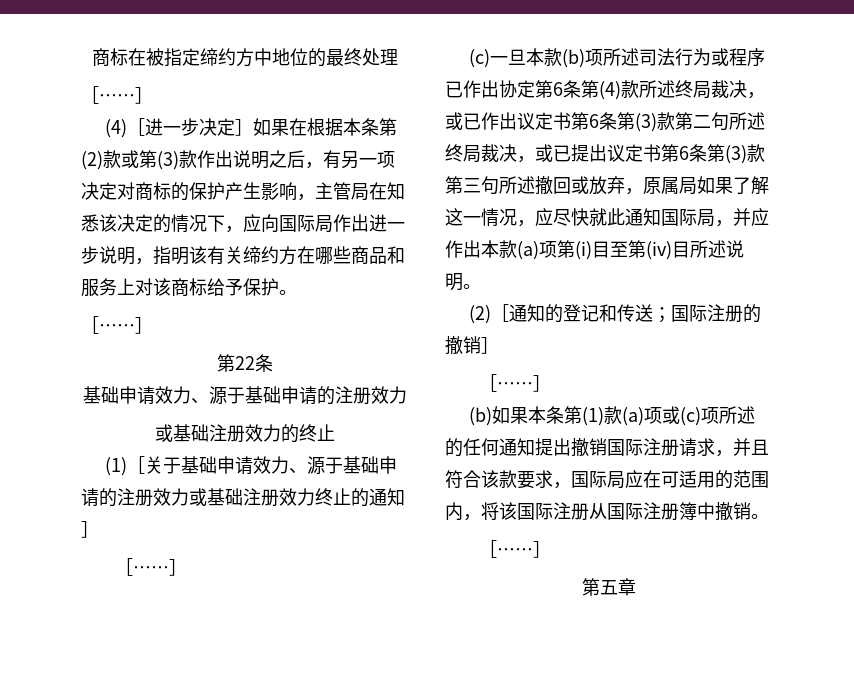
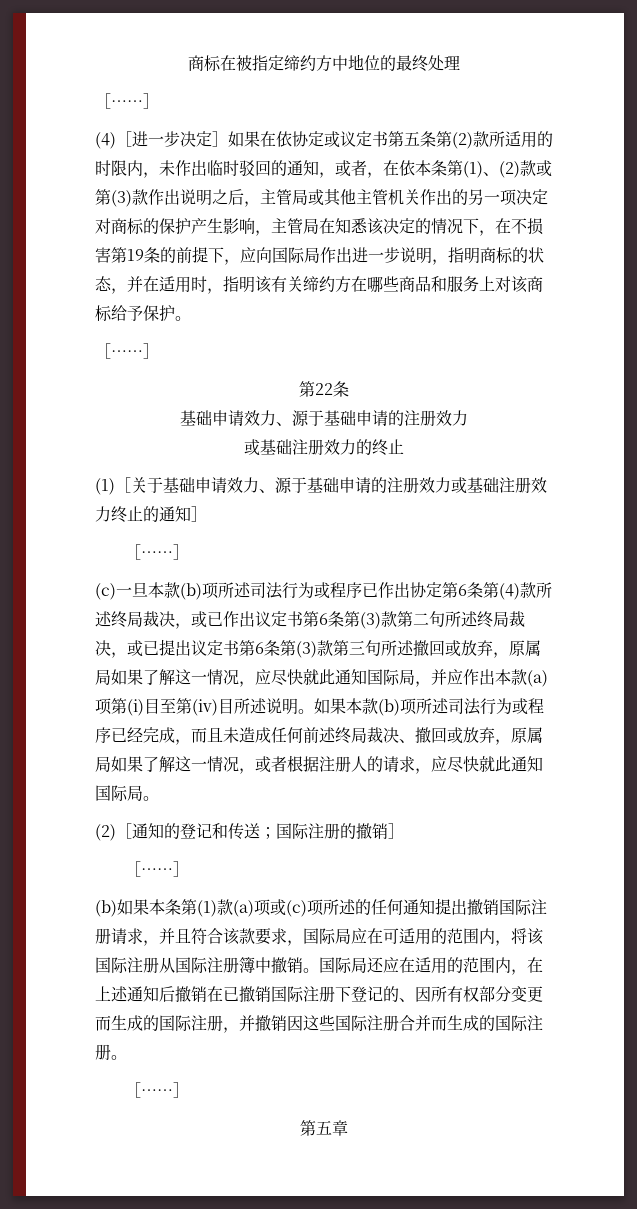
- (4)［进一步决定］如果在根据本条第(2)款或第(3)款作出说明之后，有另一项决定对商标的保护产生影响，主管局在知悉该决定的情况下，应向国际局作出进一步说明，指明该有关缔约方在哪些商品和服务上对该商标给予保护。
+ (4)［进一步决定］如果在依协定或议定书第五条第(2)款所适用的时限内，未作出临时驳回的通知，或者，在依本条第(1)、(2)款或第(3)款作出说明之后，主管局或其他主管机关作出的另一项决定对商标的保护产生影响，主管局在知悉该决定的情况下，在不损害第19条的前提下，应向国际局作出进一步说明，指明商标的状态，并在适用时，指明该有关缔约方在哪些商品和服务上对该商标给予保护。
+ 如果本款(b)项所述司法行为或程序已经完成，而且未造成任何前述终局裁决、撤回或放弃，原属局如果了解这一情况，或者根据注册人的请求，应尽快就此通知国际局。
+ 国际局还应在适用的范围内，在上述通知后撤销在已撤销国际注册下登记的、因所有权部分变更而生成的国际注册，并撤销因这些国际注册合并而生成的国际注册。

